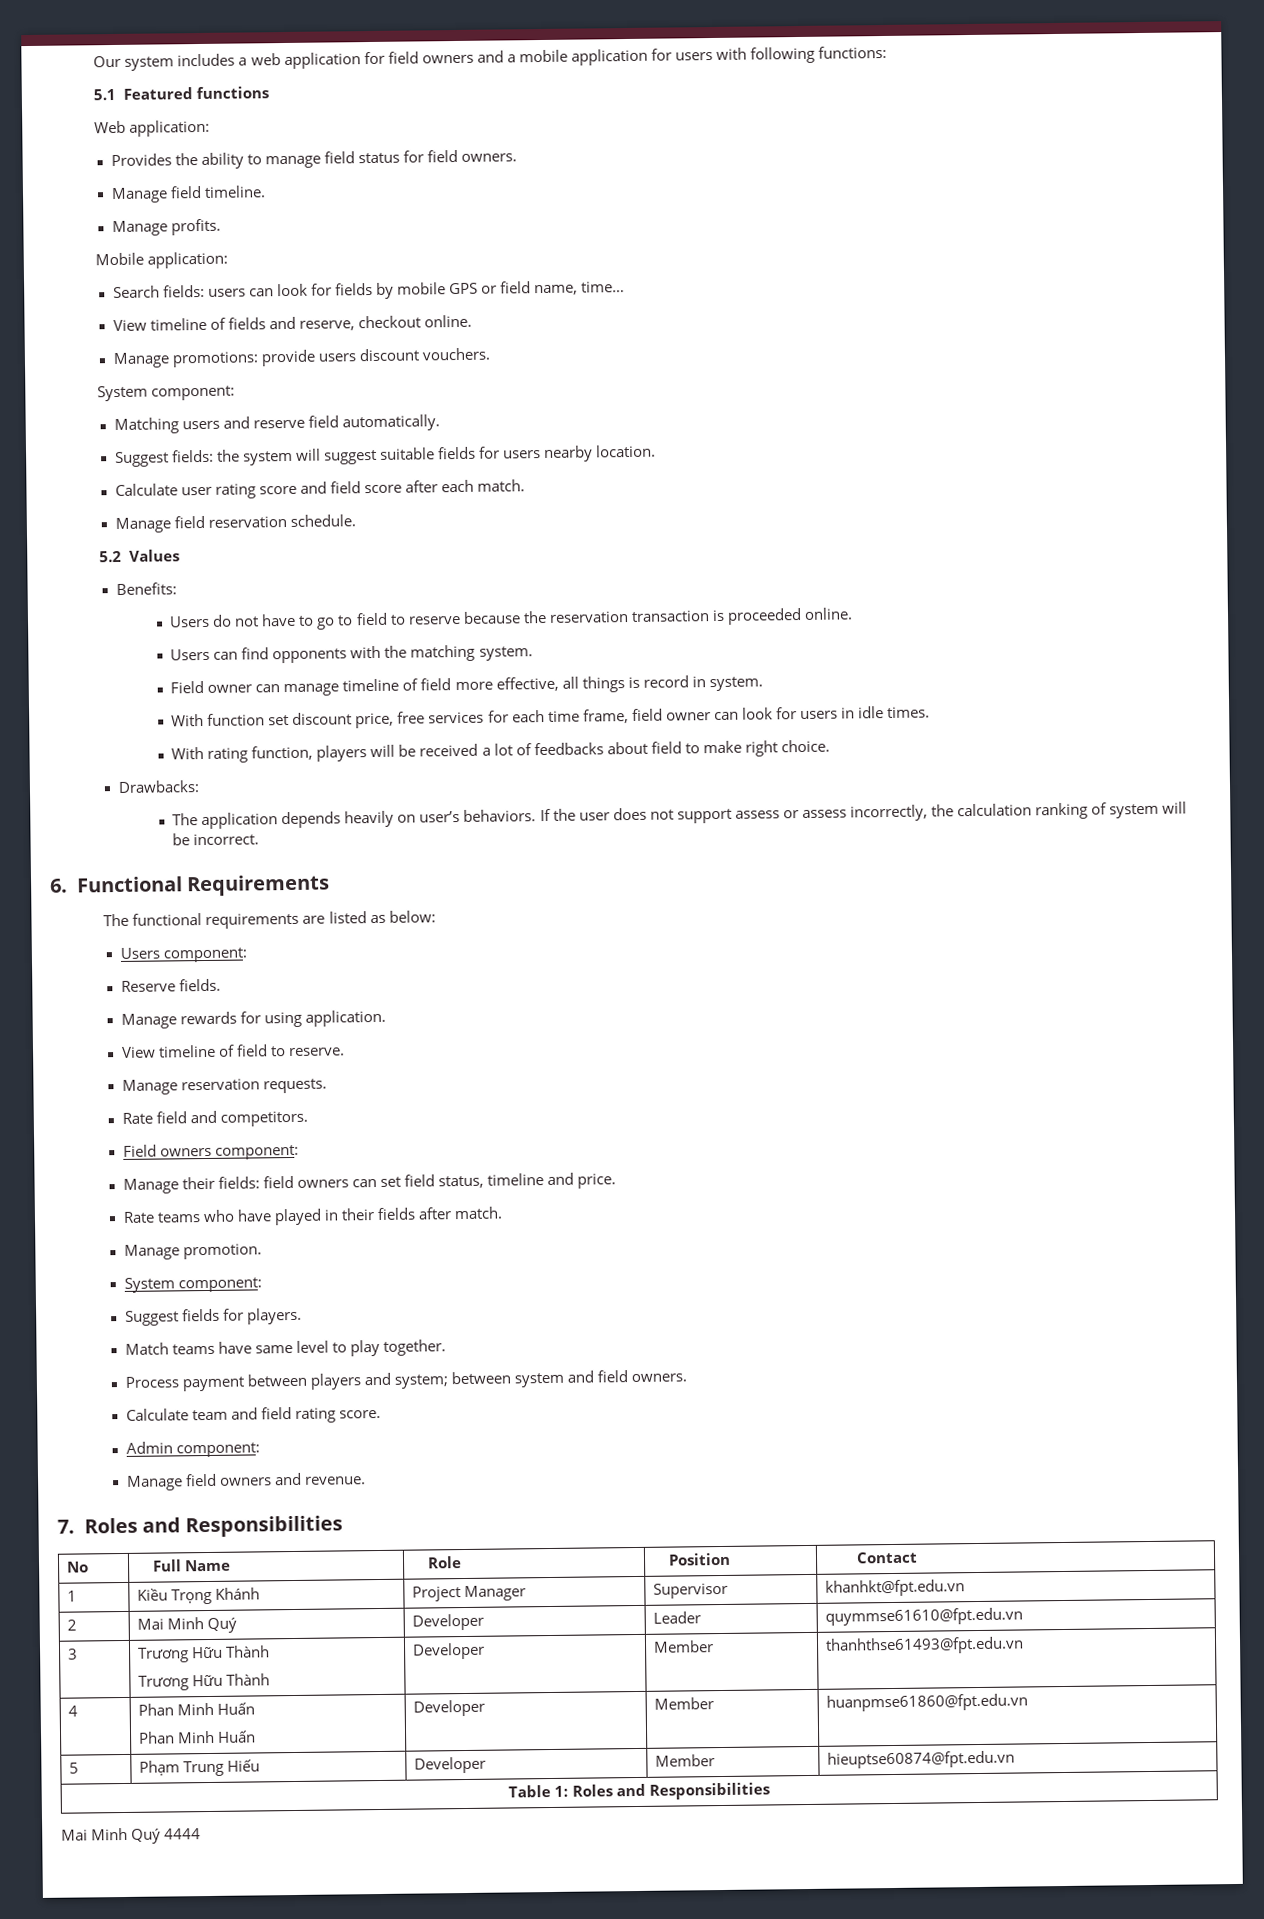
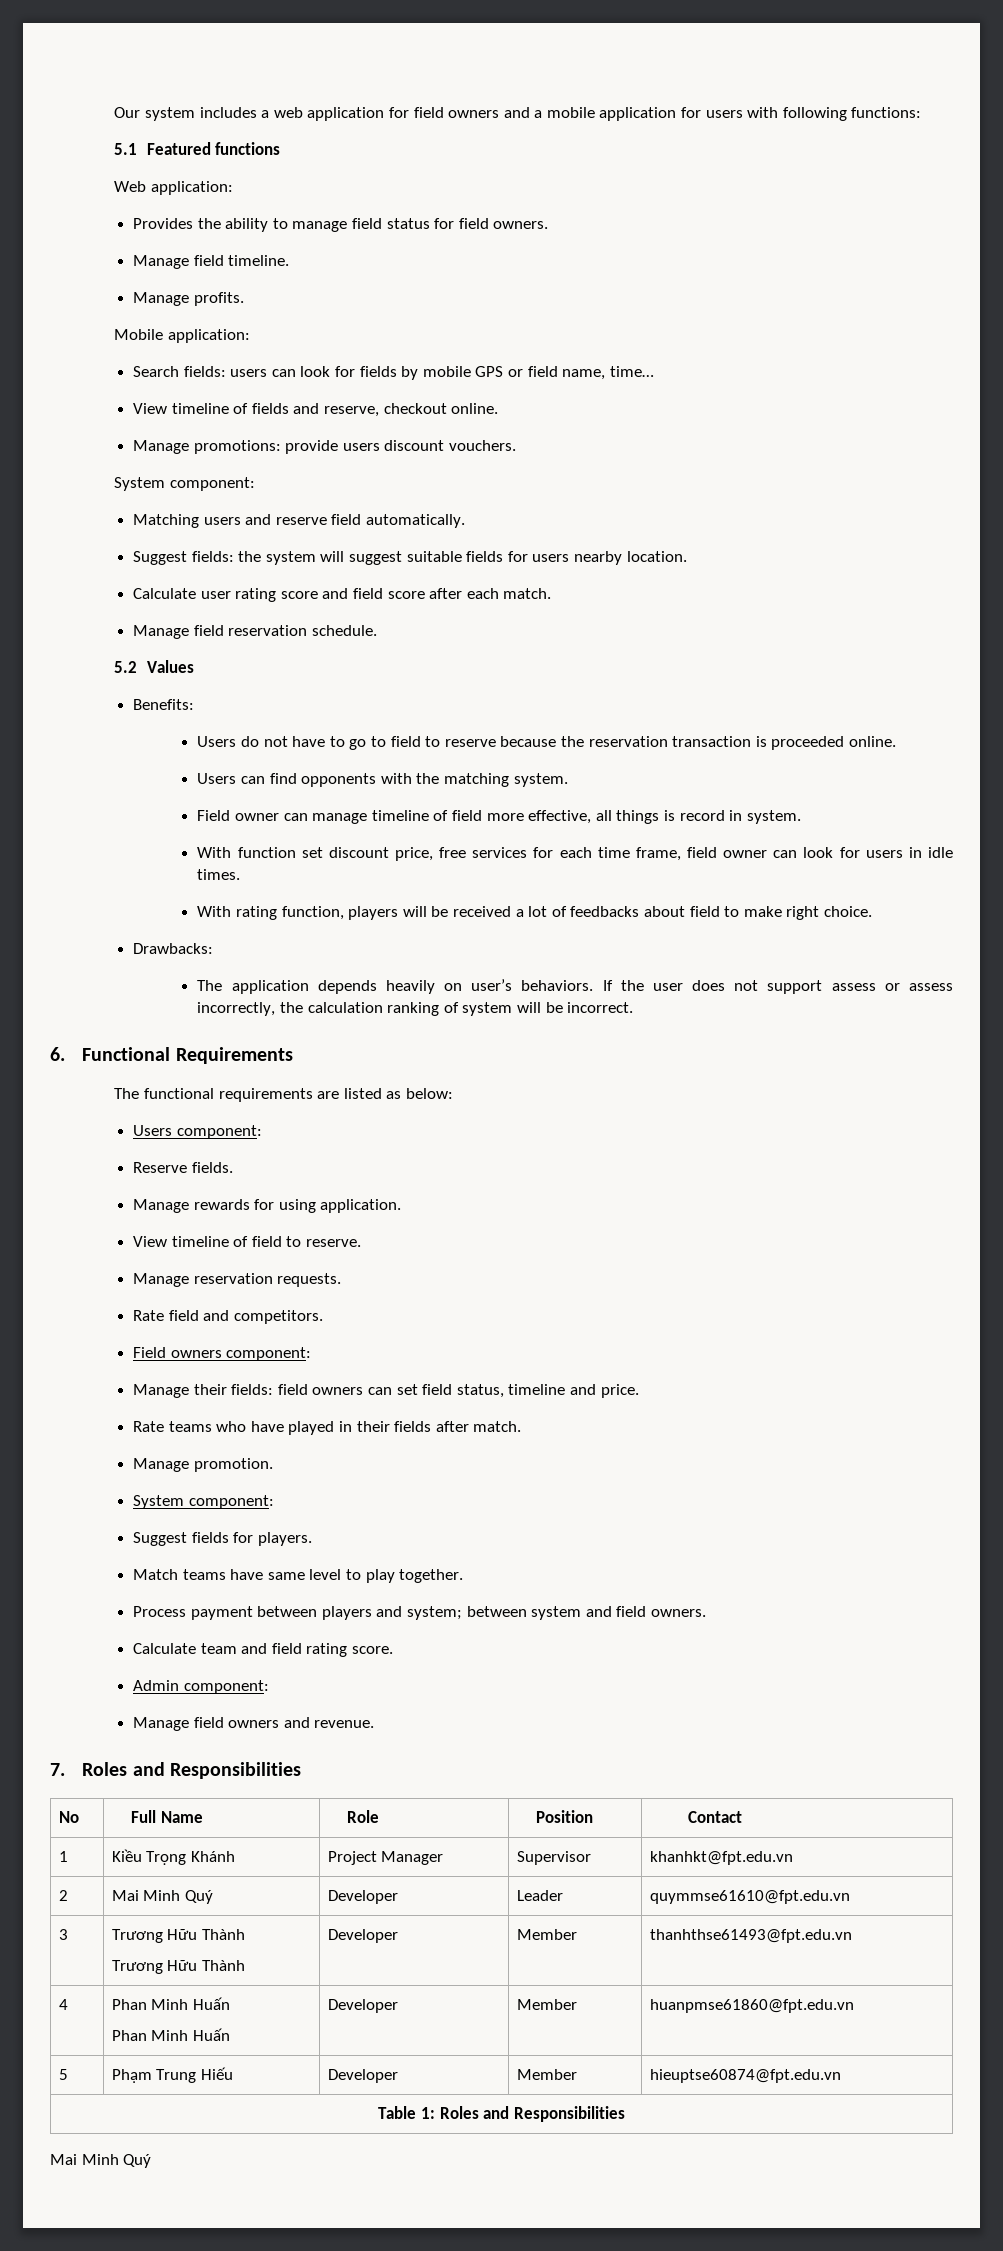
  Table 1: Roles and Responsibilities
- Mai Minh Quý 4444
+ Mai Minh Quý

